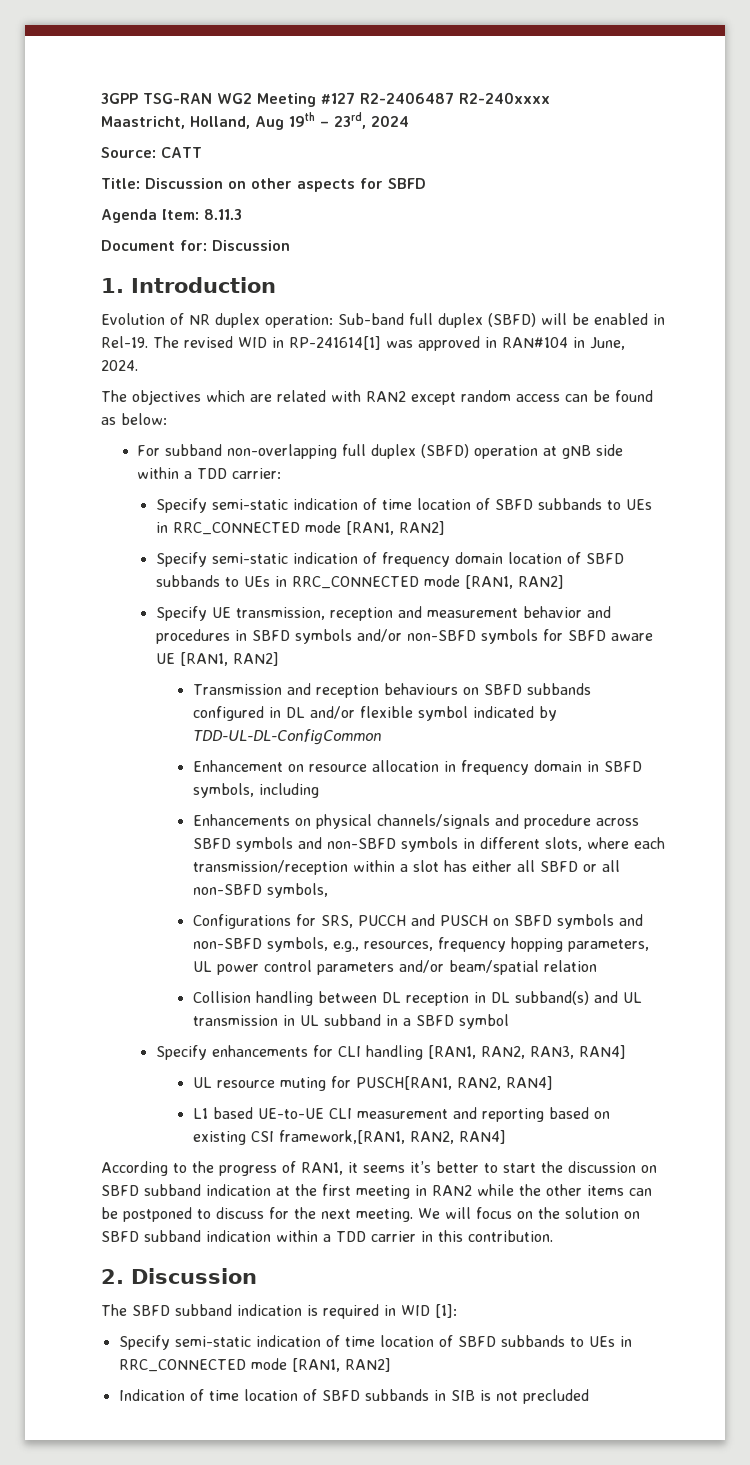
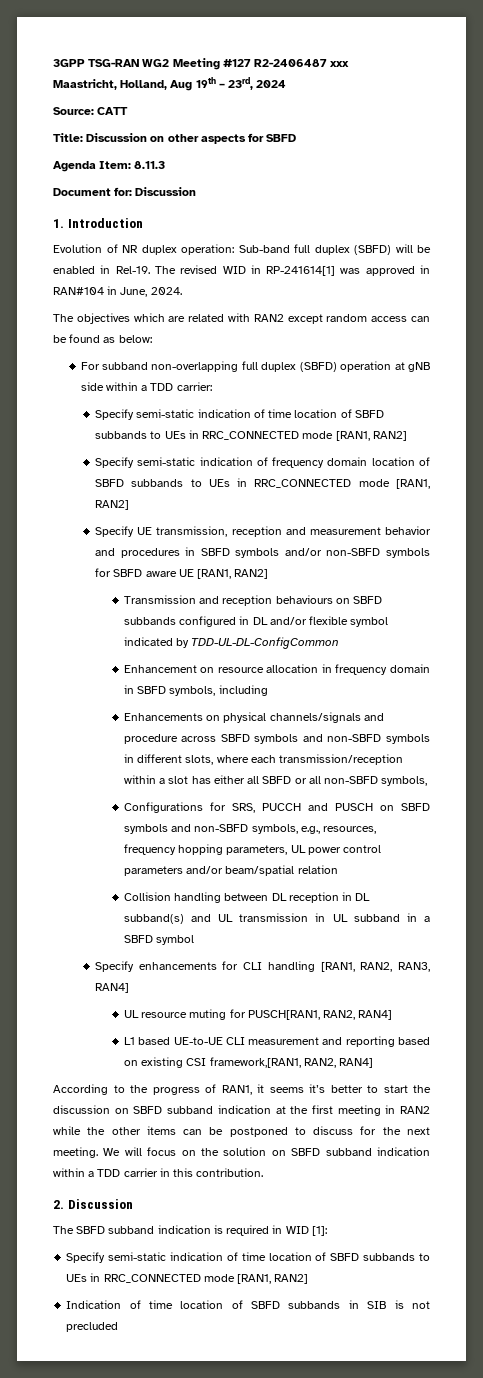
- 3GPP TSG-RAN WG2 Meeting #127 R2-2406487 R2-240xxxx
+ 3GPP TSG-RAN WG2 Meeting #127 R2-2406487 xxx

